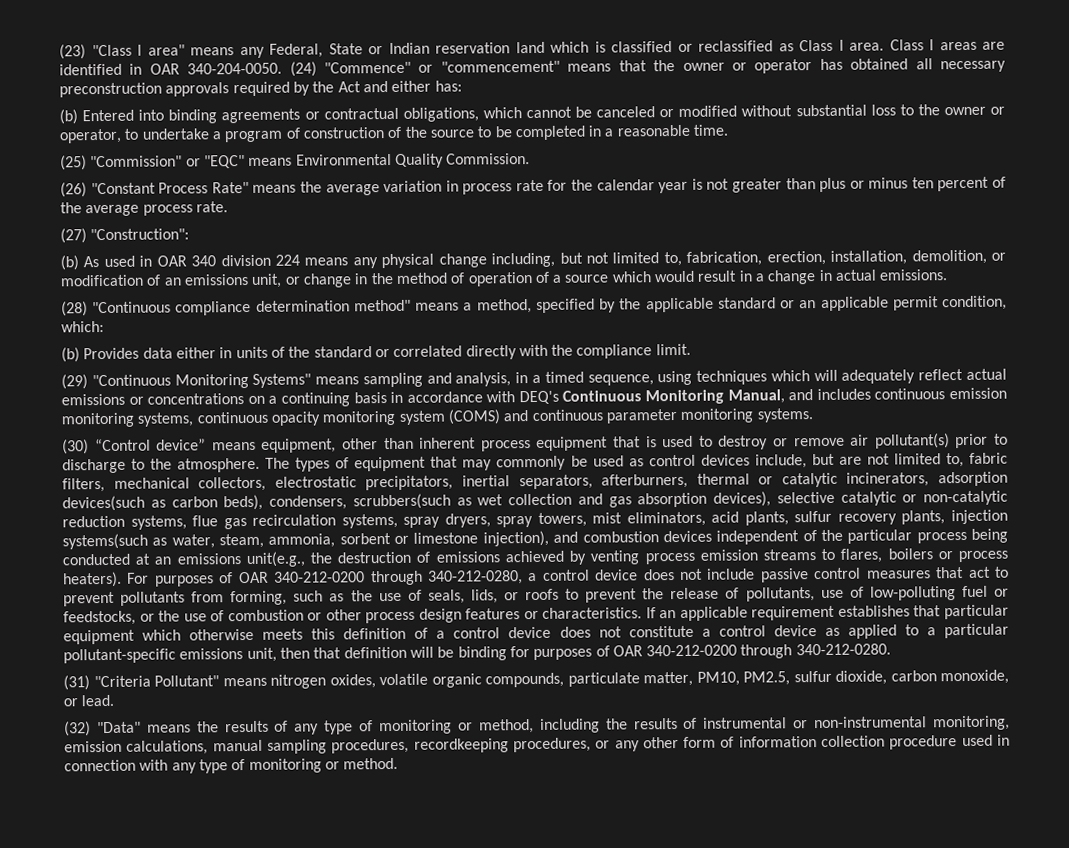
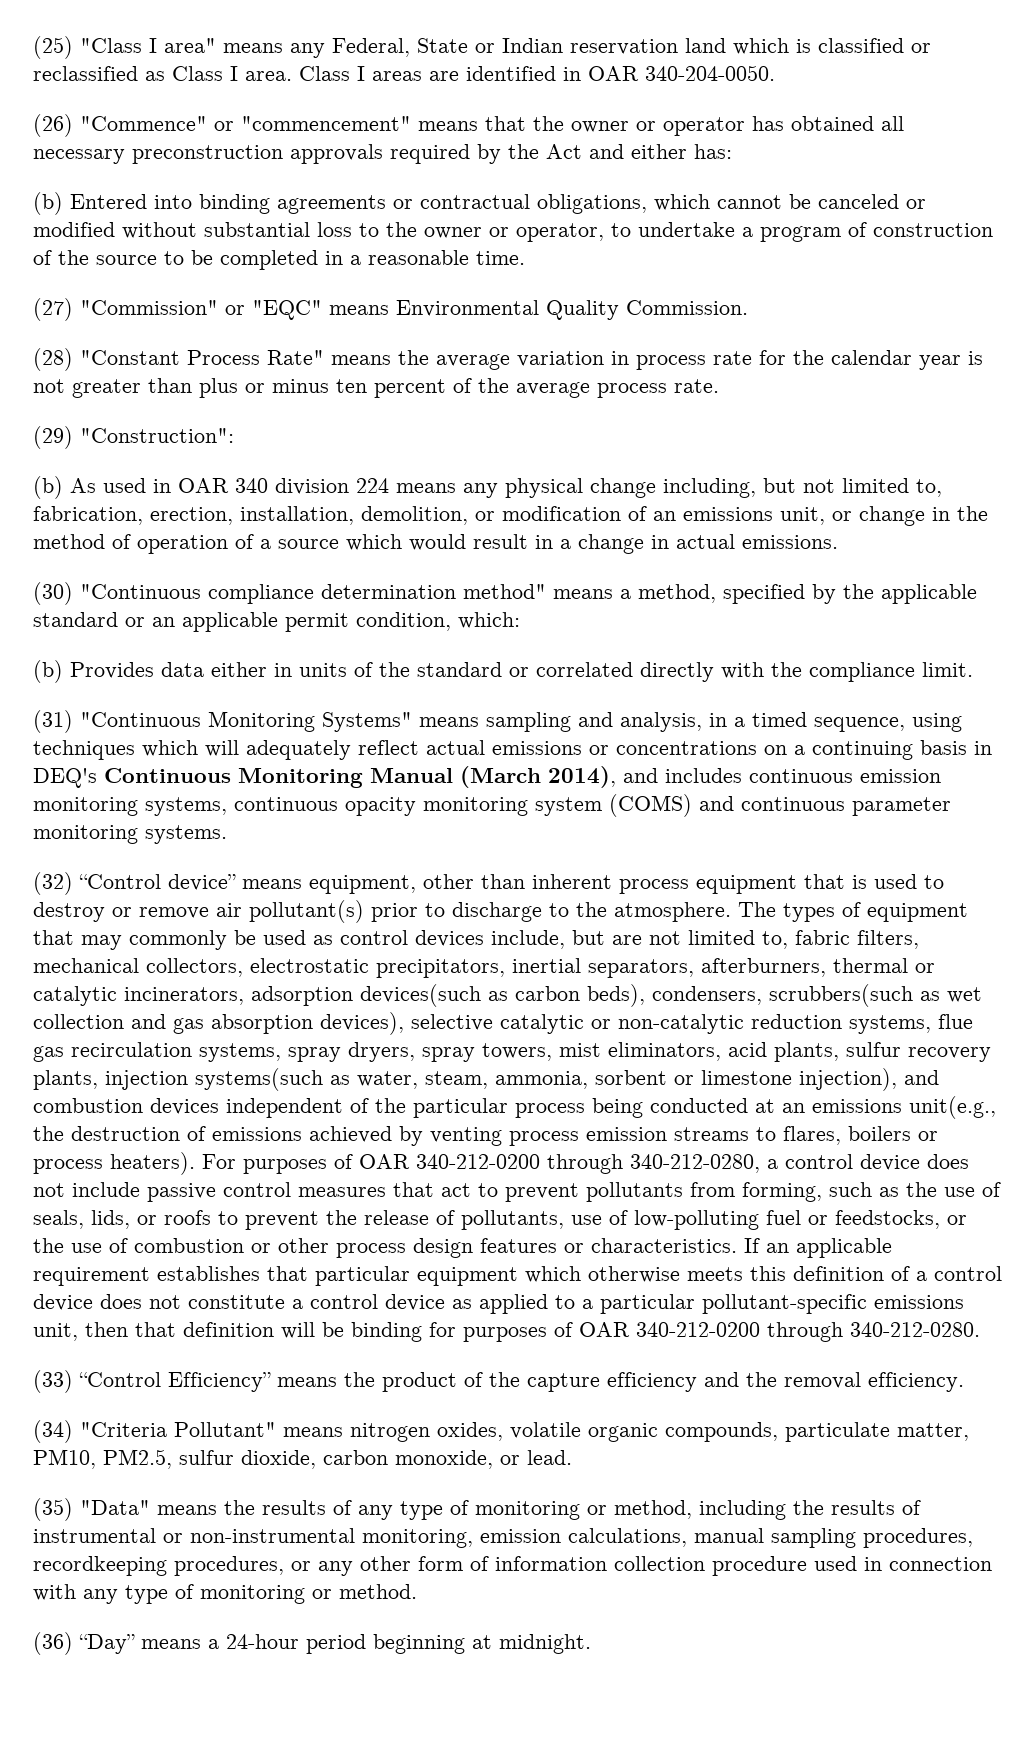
- (23) "Class I area" means any Federal, State or Indian reservation land which is classified or reclassified as Class I area.
+ (25) "Class I area" means any Federal, State or Indian reservation land which is classified or reclassified as Class I area.
- Class I areas are identified in OAR 340-204-0050. (24) "Commence" or "commencement" means that the owner or operator has obtained all necessary preconstruction approvals required by the Act and either has:
+ Class I areas are identified in OAR 340-204-0050.
+ (26) "Commence" or "commencement" means that the owner or operator has obtained all necessary preconstruction approvals required by the Act and either has:
- (25) "Commission" or "EQC" means Environmental Quality Commission.
+ (27) "Commission" or "EQC" means Environmental Quality Commission.
- (26) "Constant Process Rate" means the average variation in process rate for the calendar year is not greater than plus or minus ten percent of the average process rate.
+ (28) "Constant Process Rate" means the average variation in process rate for the calendar year is not greater than plus or minus ten percent of the average process rate.
- (27) "Construction":
+ (29) "Construction":
- (28) "Continuous compliance determination method" means a method, specified by the applicable standard or an applicable permit condition, which:
+ (30) "Continuous compliance determination method" means a method, specified by the applicable standard or an applicable permit condition, which:
- (29) "Continuous Monitoring Systems" means sampling and analysis, in a timed sequence, using techniques which will adequately reflect actual emissions or concentrations on a continuing basis in accordance with DEQ's Continuous Monitoring Manual, and includes continuous emission monitoring systems, continuous opacity monitoring system (COMS) and continuous parameter monitoring systems.
+ (31) "Continuous Monitoring Systems" means sampling and analysis, in a timed sequence, using techniques which will adequately reflect actual emissions or concentrations on a continuing basis in DEQ's Continuous Monitoring Manual (March 2014), and includes continuous emission monitoring systems, continuous opacity monitoring system (COMS) and continuous parameter monitoring systems.
- (30) “Control device” means equipment, other than inherent process equipment that is used to destroy or remove air pollutant(s) prior to discharge to the atmosphere.
+ (32) “Control device” means equipment, other than inherent process equipment that is used to destroy or remove air pollutant(s) prior to discharge to the atmosphere.
- (31) "Criteria Pollutant" means nitrogen oxides, volatile organic compounds, particulate matter, PM10, PM2.5, sulfur dioxide, carbon monoxide, or lead.
+ (33) “Control Efficiency” means the product of the capture efficiency and the removal efficiency.
+ (34) "Criteria Pollutant" means nitrogen oxides, volatile organic compounds, particulate matter, PM10, PM2.5, sulfur dioxide, carbon monoxide, or lead.
- (32) "Data" means the results of any type of monitoring or method, including the results of instrumental or non-instrumental monitoring, emission calculations, manual sampling procedures, recordkeeping procedures, or any other form of information collection procedure used in connection with any type of monitoring or method.
+ (35) "Data" means the results of any type of monitoring or method, including the results of instrumental or non-instrumental monitoring, emission calculations, manual sampling procedures, recordkeeping procedures, or any other form of information collection procedure used in connection with any type of monitoring or method.
+ (36) “Day” means a 24-hour period beginning at midnight.

